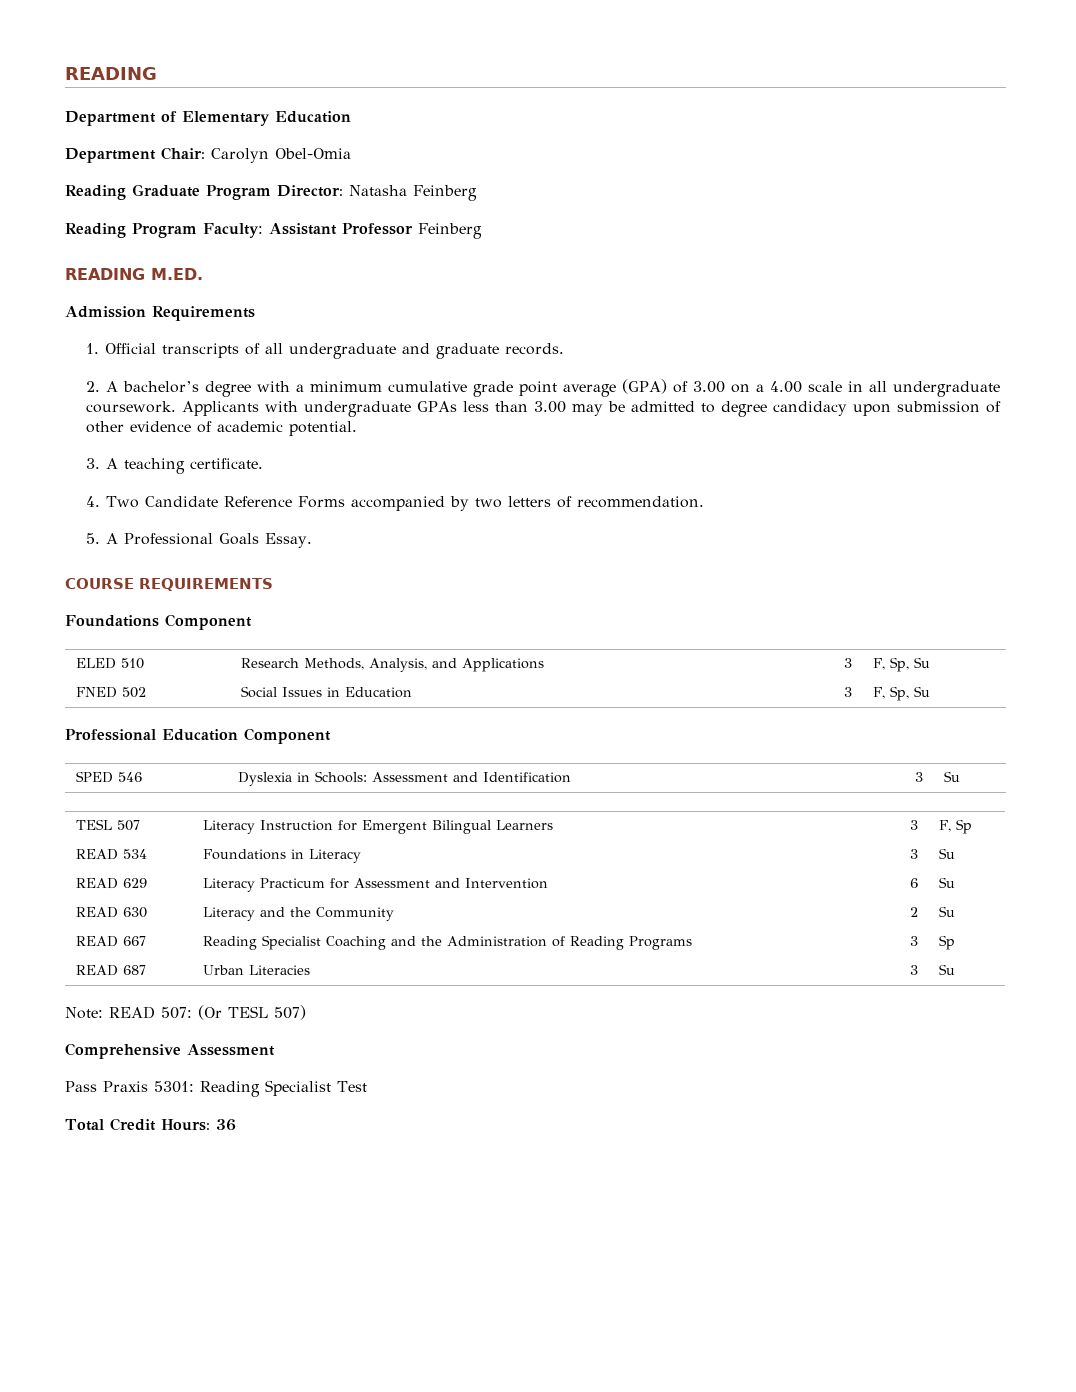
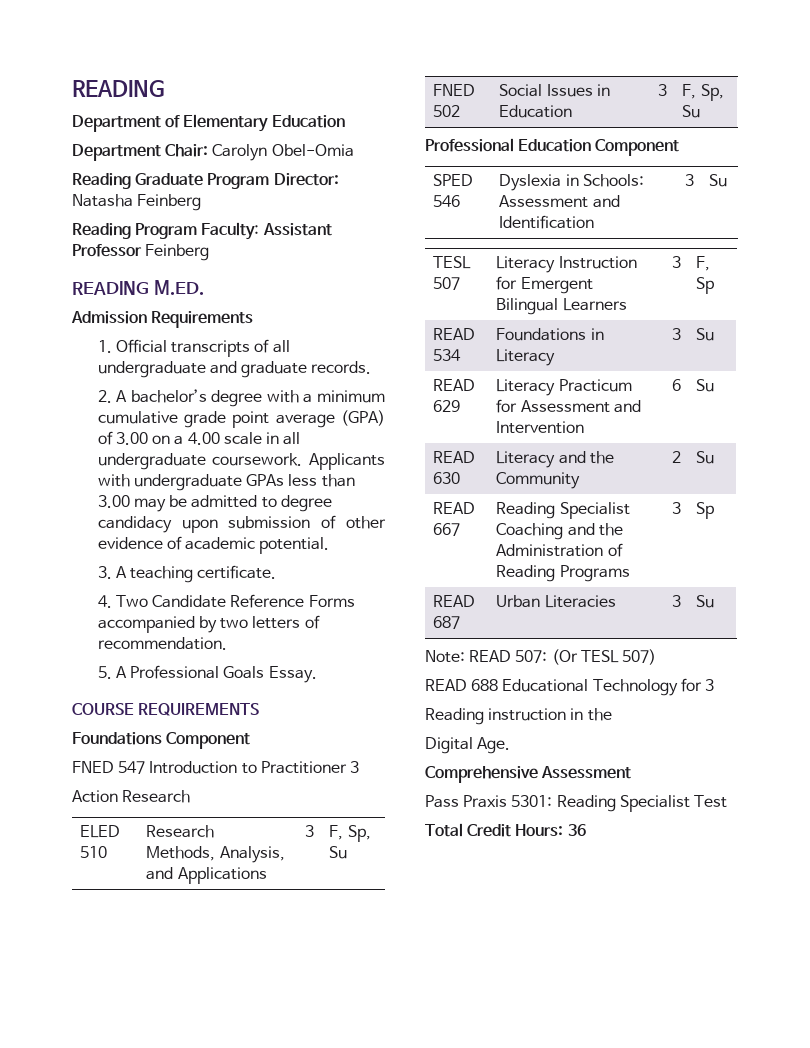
+ FNED 547 Introduction to Practitioner 3
+ Action Research
+ READ 688 Educational Technology for 3
+ Reading instruction in the
+ Digital Age.

